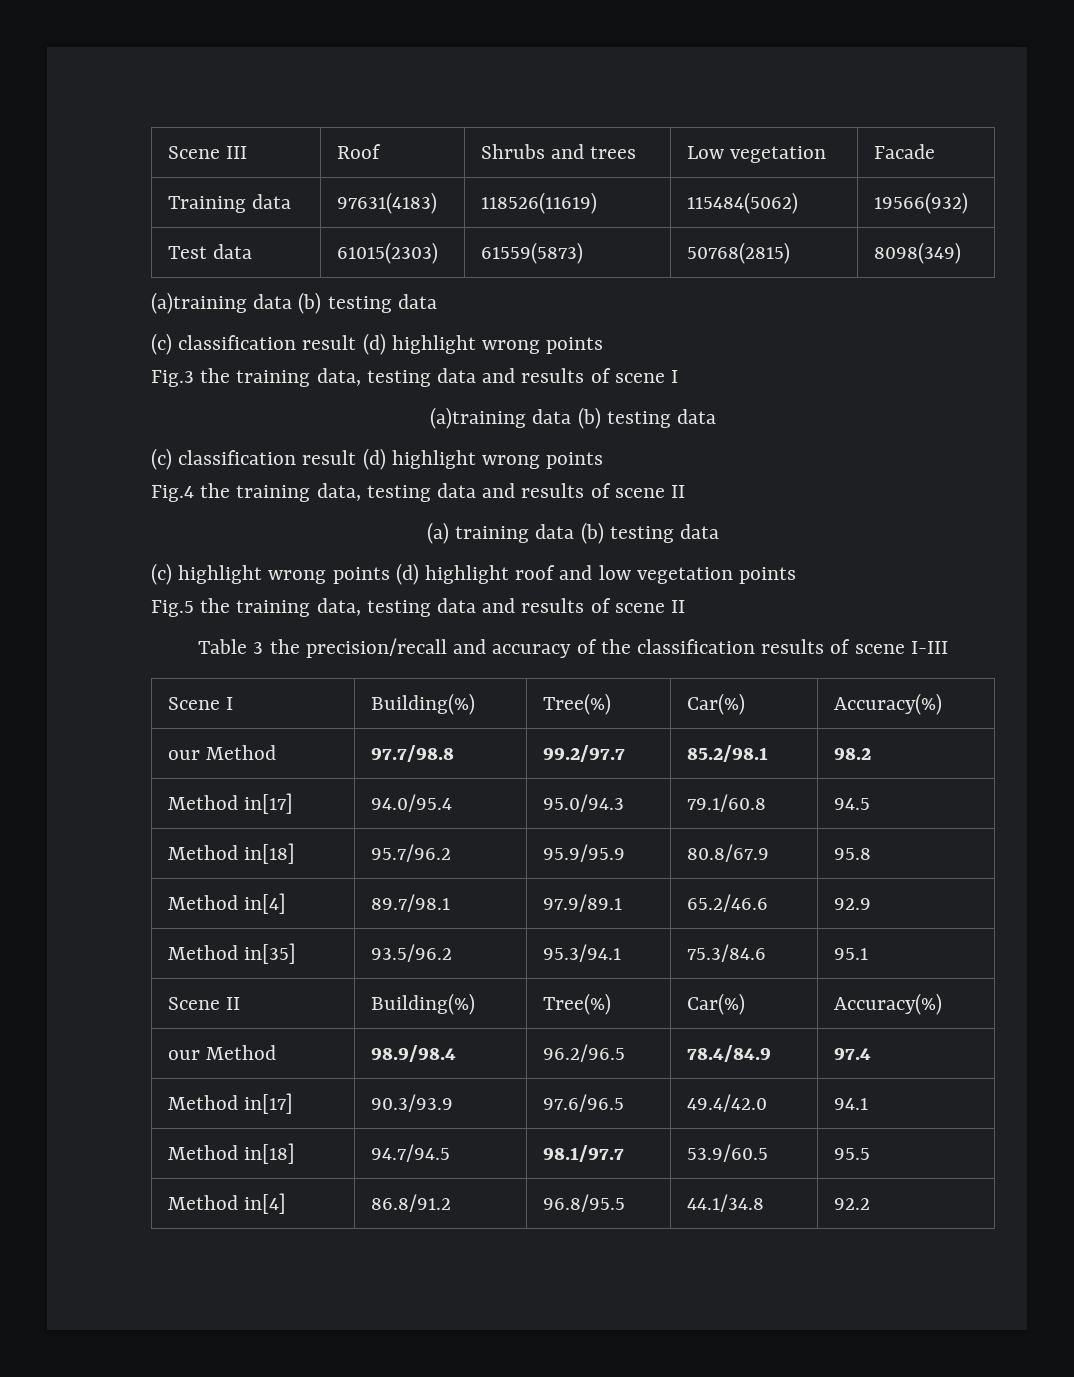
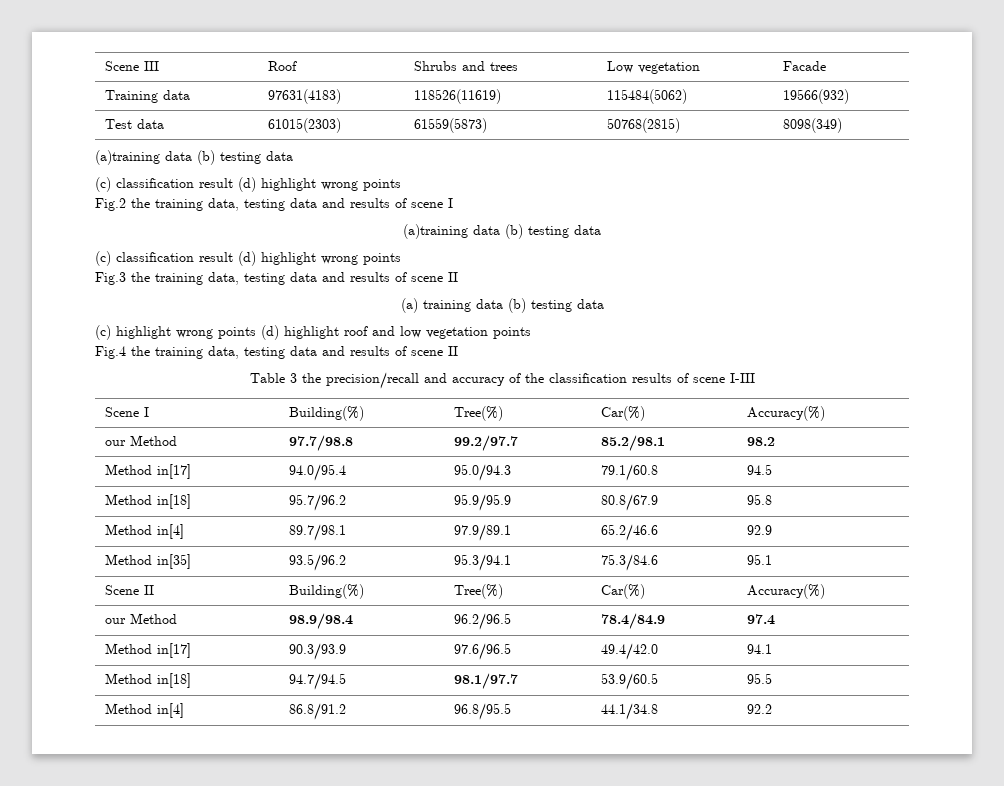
- Fig.3 the training data, testing data and results of scene I
+ Fig.2 the training data, testing data and results of scene I
- Fig.4 the training data, testing data and results of scene II
+ Fig.3 the training data, testing data and results of scene II
- Fig.5 the training data, testing data and results of scene II
+ Fig.4 the training data, testing data and results of scene II

